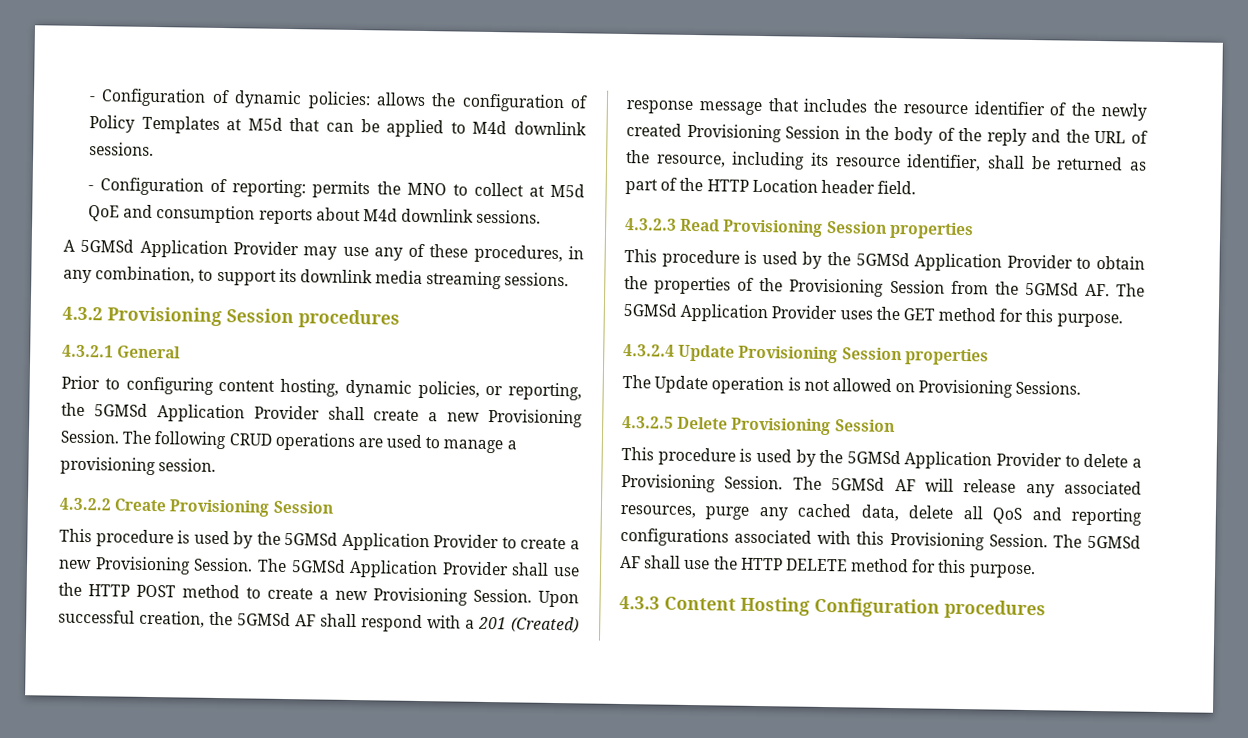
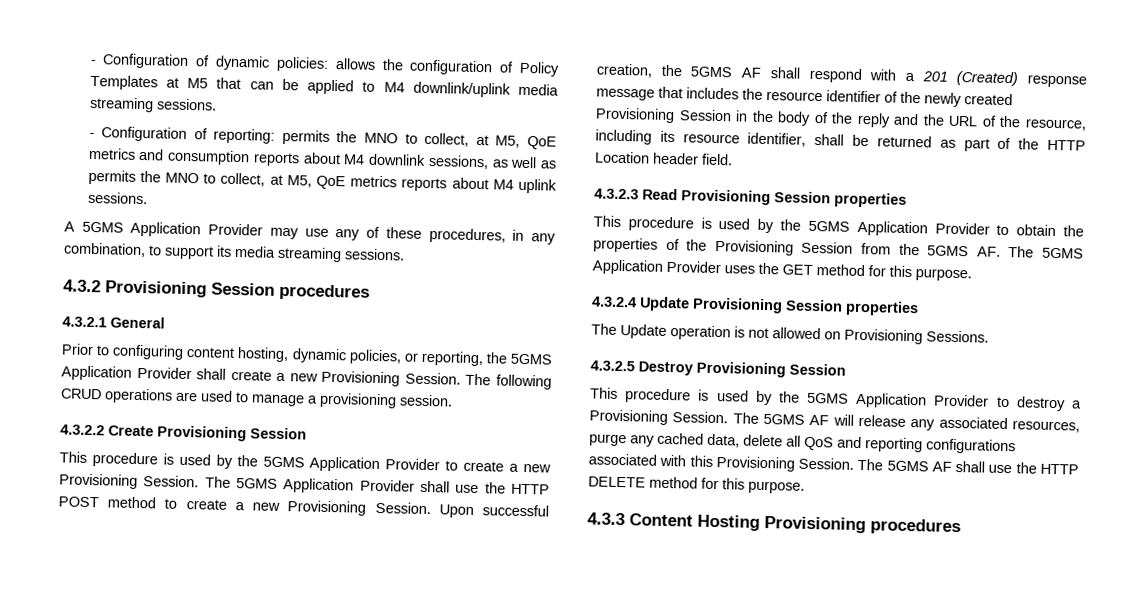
- - Configuration of dynamic policies: allows the configuration of Policy Templates at M5d that can be applied to M4d downlink sessions.
+ - Configuration of dynamic policies: allows the configuration of Policy Templates at M5 that can be applied to M4 downlink/uplink media streaming sessions.
- - Configuration of reporting: permits the MNO to collect at M5d QoE and consumption reports about M4d downlink sessions.
+ - Configuration of reporting: permits the MNO to collect, at M5, QoE metrics and consumption reports about M4 downlink sessions, as well as permits the MNO to collect, at M5, QoE metrics reports about M4 uplink sessions.
- A 5GMSd Application Provider may use any of these procedures, in any combination, to support its downlink media streaming sessions.
+ A 5GMS Application Provider may use any of these procedures, in any combination, to support its media streaming sessions.
- Prior to configuring content hosting, dynamic policies, or reporting, the 5GMSd Application Provider shall create a new Provisioning Session.
+ Prior to configuring content hosting, dynamic policies, or reporting, the 5GMS Application Provider shall create a new Provisioning Session.
- This procedure is used by the 5GMSd Application Provider to create a new Provisioning Session.
+ This procedure is used by the 5GMS Application Provider to create a new Provisioning Session.
- The 5GMSd Application Provider shall use the HTTP POST method to create a new Provisioning Session.
+ The 5GMS Application Provider shall use the HTTP POST method to create a new Provisioning Session.
- Upon successful creation, the 5GMSd AF shall respond with a 201 (Created) response message that includes the resource identifier of the newly created Provisioning Session in the body of the reply and the URL of the resource, including its resource identifier, shall be returned as part of the HTTP Location header field.
+ Upon successful creation, the 5GMS AF shall respond with a 201 (Created) response message that includes the resource identifier of the newly created Provisioning Session in the body of the reply and the URL of the resource, including its resource identifier, shall be returned as part of the HTTP Location header field.
- This procedure is used by the 5GMSd Application Provider to obtain the properties of the Provisioning Session from the 5GMSd AF. The 5GMSd Application Provider uses the GET method for this purpose.
+ This procedure is used by the 5GMS Application Provider to obtain the properties of the Provisioning Session from the 5GMS AF. The 5GMS Application Provider uses the GET method for this purpose.
- 4.3.2.5 Delete Provisioning Session
- This procedure is used by the 5GMSd Application Provider to delete a Provisioning Session.
+ 4.3.2.5 Destroy Provisioning Session
+ This procedure is used by the 5GMS Application Provider to destroy a Provisioning Session.
- The 5GMSd AF will release any associated resources, purge any cached data, delete all QoS and reporting configurations associated with this Provisioning Session.
+ The 5GMS AF will release any associated resources, purge any cached data, delete all QoS and reporting configurations associated with this Provisioning Session.
- The 5GMSd AF shall use the HTTP DELETE method for this purpose.
+ The 5GMS AF shall use the HTTP DELETE method for this purpose.
- 4.3.3 Content Hosting Configuration procedures
+ 4.3.3 Content Hosting Provisioning procedures

